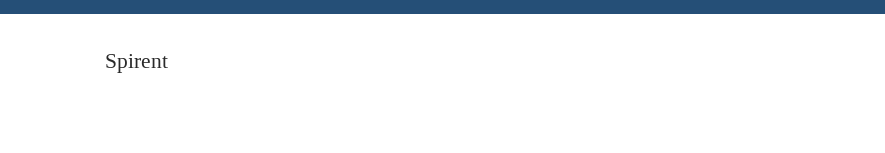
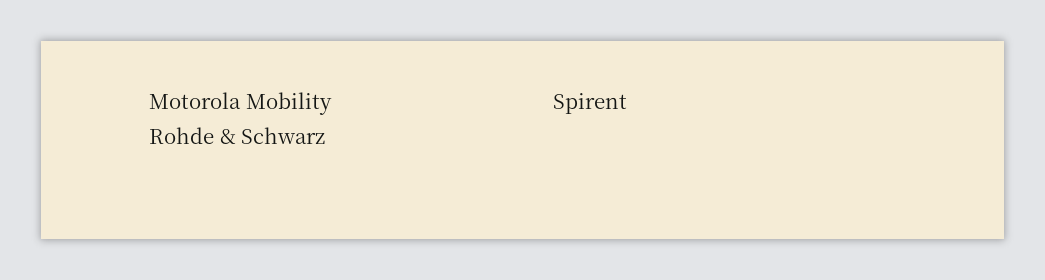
+ Motorola Mobility
+ Rohde & Schwarz

